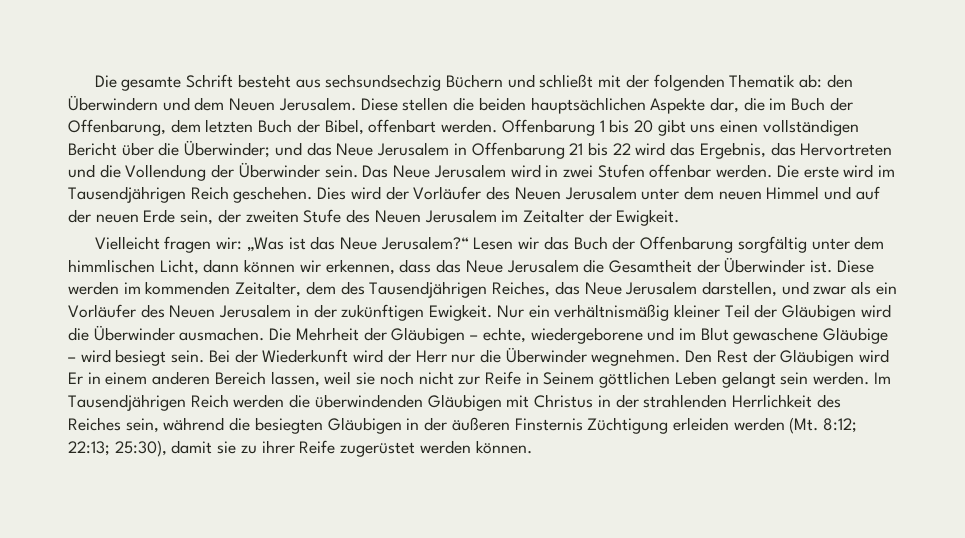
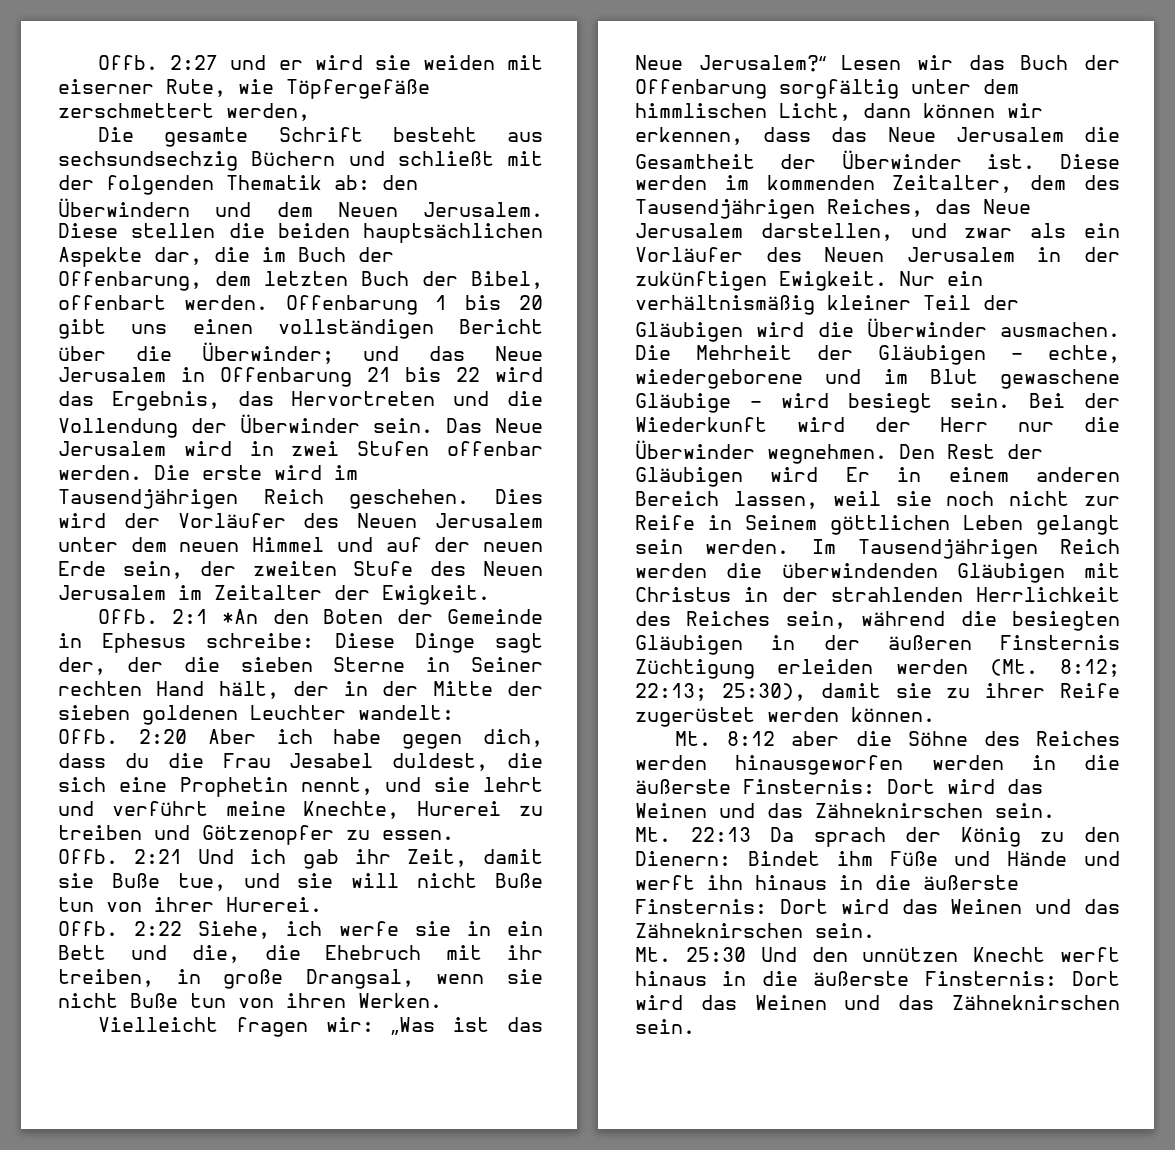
+ Offb. 2:27 und er wird sie weiden mit eiserner Rute, wie Töpfergefäße zerschmettert werden,
+ Offb. 2:1 *An den Boten der Gemeinde in Ephesus schreibe: Diese Dinge sagt der, der die sieben Sterne in Seiner rechten Hand hält, der in der Mitte der sieben goldenen Leuchter wandelt:
+ Offb. 2:20 Aber ich habe gegen dich, dass du die Frau Jesabel duldest, die sich eine Prophetin nennt, und sie lehrt und verführt meine Knechte, Hurerei zu treiben und Götzenopfer zu essen.
+ Offb. 2:21 Und ich gab ihr Zeit, damit sie Buße tue, und sie will nicht Buße tun von ihrer Hurerei.
+ Offb. 2:22 Siehe, ich werfe sie in ein Bett und die, die Ehebruch mit ihr treiben, in große Drangsal, wenn sie nicht Buße tun von ihren Werken.
+ Mt. 8:12 aber die Söhne des Reiches werden hinausgeworfen werden in die äußerste Finsternis: Dort wird das Weinen und das Zähneknirschen sein.
+ Mt. 22:13 Da sprach der König zu den Dienern: Bindet ihm Füße und Hände und werft ihn hinaus in die äußerste Finsternis: Dort wird das Weinen und das Zähneknirschen sein.
+ Mt. 25:30 Und den unnützen Knecht werft hinaus in die äußerste Finsternis: Dort wird das Weinen und das Zähneknirschen sein.

